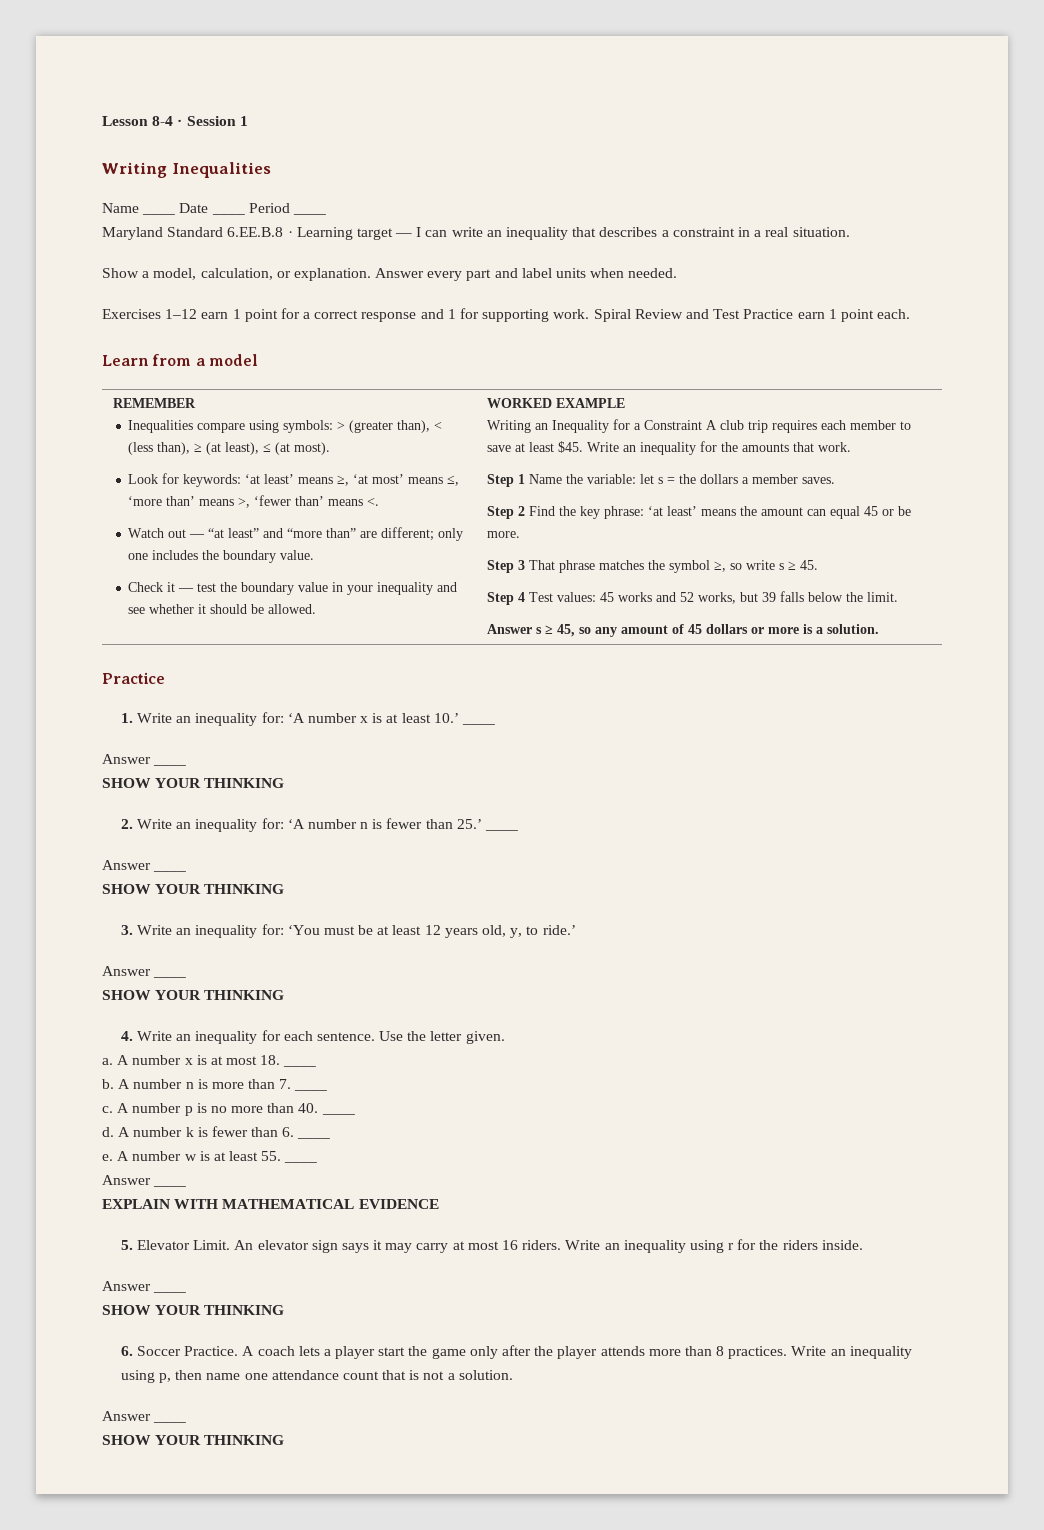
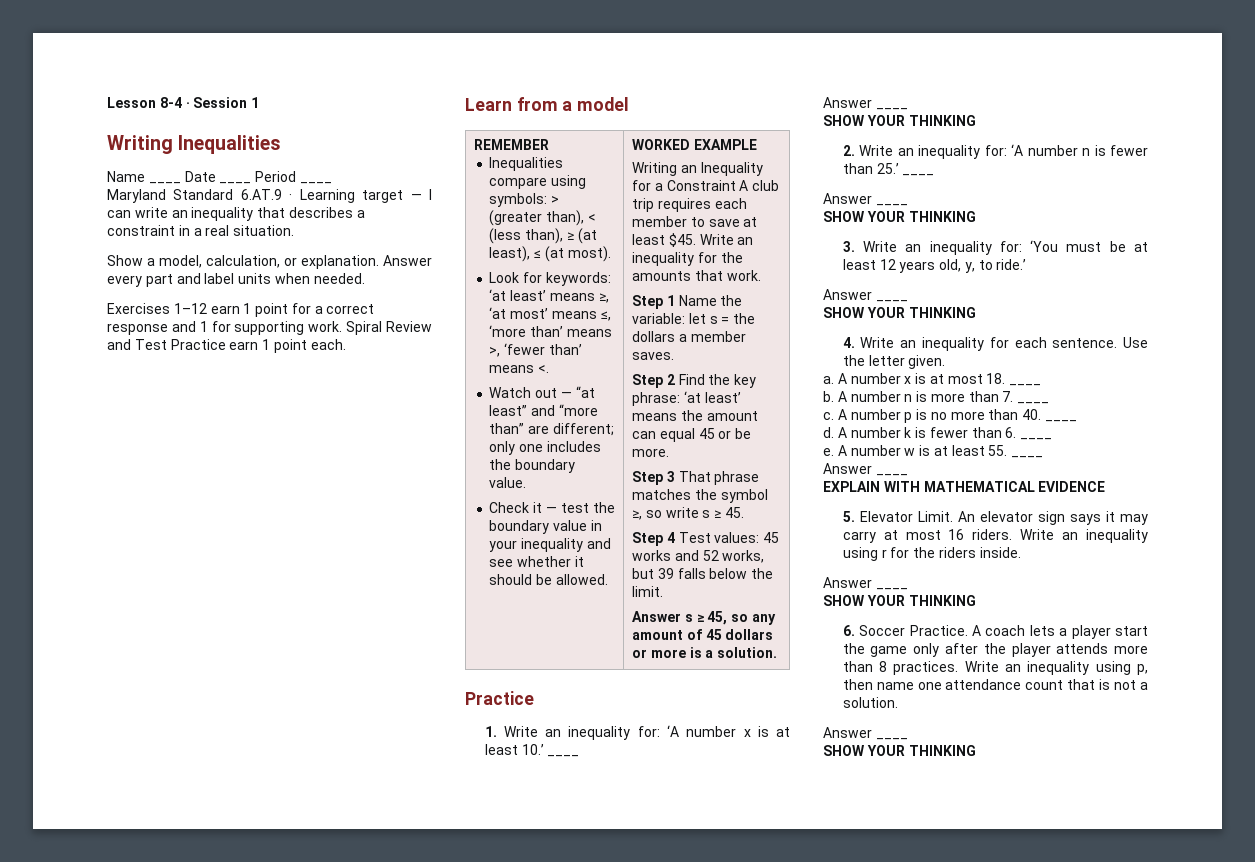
- Maryland Standard 6.EE.B.8 · Learning target — I can write an inequality that describes a constraint in a real situation.
+ Maryland Standard 6.AT.9 · Learning target — I can write an inequality that describes a constraint in a real situation.

